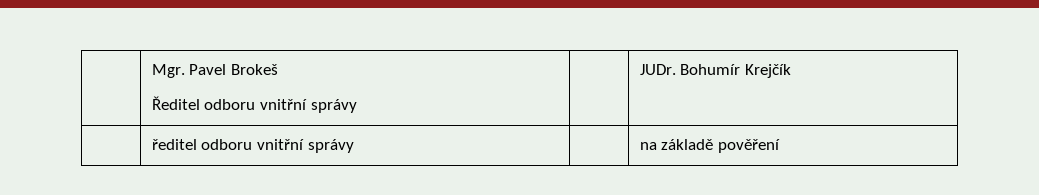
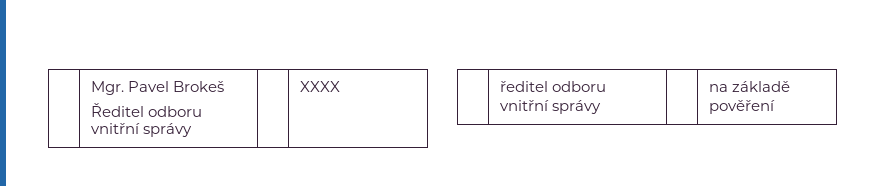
  | Mgr. Pavel Brokeš
- Ředitel odboru vnitřní správy | | JUDr. Bohumír Krejčík
+ Ředitel odboru vnitřní správy | | XXXX

